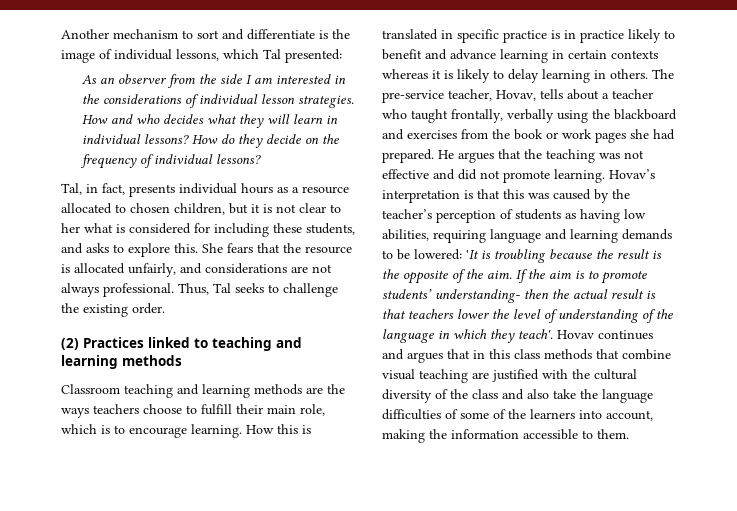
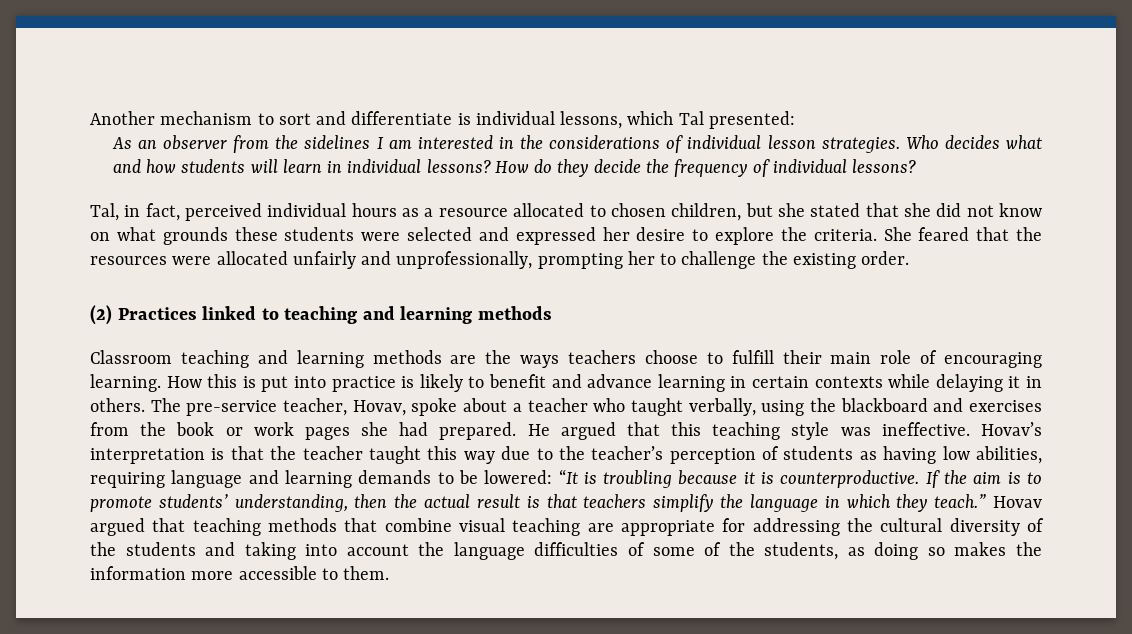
- Another mechanism to sort and differentiate is the image of individual lessons, which Tal presented:
+ Another mechanism to sort and differentiate is individual lessons, which Tal presented:
- As an observer from the side I am interested in the considerations of individual lesson strategies.
+ As an observer from the sidelines I am interested in the considerations of individual lesson strategies.
- How and who decides what they will learn in individual lessons?
+ Who decides what and how students will learn in individual lessons?
- How do they decide on the frequency of individual lessons?
+ How do they decide the frequency of individual lessons?
- Tal, in fact, presents individual hours as a resource allocated to chosen children, but it is not clear to her what is considered for including these students, and asks to explore this. She fears that the resource is allocated unfairly, and considerations are not always professional. Thus, Tal seeks to challenge the existing order.
+ Tal, in fact, perceived individual hours as a resource allocated to chosen children, but she stated that she did not know on what grounds these students were selected and expressed her desire to explore the criteria. She feared that the resources were allocated unfairly and unprofessionally, prompting her to challenge the existing order.
- Classroom teaching and learning methods are the ways teachers choose to fulfill their main role, which is to encourage learning. How this is translated in specific practice is in practice likely to benefit and advance learning in certain contexts whereas it is likely to delay learning in others.
+ Classroom teaching and learning methods are the ways teachers choose to fulfill their main role of encouraging learning. How this is put into practice is likely to benefit and advance learning in certain contexts while delaying it in others.
- The pre-service teacher, Hovav, tells about a teacher who taught frontally, verbally using the blackboard and exercises from the book or work pages she had prepared.
+ The pre-service teacher, Hovav, spoke about a teacher who taught verbally, using the blackboard and exercises from the book or work pages she had prepared.
- He argues that the teaching was not effective and did not promote learning. Hovav’s interpretation is that this was caused by the teacher’s perception of students as having low abilities, requiring language and learning demands to be lowered: 'It is troubling because the result is the opposite of the aim.
+ He argued that this teaching style was ineffective. Hovav’s interpretation is that the teacher taught this way due to the teacher’s perception of students as having low abilities, requiring language and learning demands to be lowered: “It is troubling because it is counterproductive.
- If the aim is to promote students’ understanding- then the actual result is that teachers lower the level of understanding of the language in which they teach'. Hovav continues and argues that in this class methods that combine visual teaching are justified with the cultural diversity of the class and also take the language difficulties of some of the learners into account, making the information accessible to them.
+ If the aim is to promote students’ understanding, then the actual result is that teachers simplify the language in which they teach.” Hovav argued that teaching methods that combine visual teaching are appropriate for addressing the cultural diversity of the students and taking into account the language difficulties of some of the students, as doing so makes the information more accessible to them.

